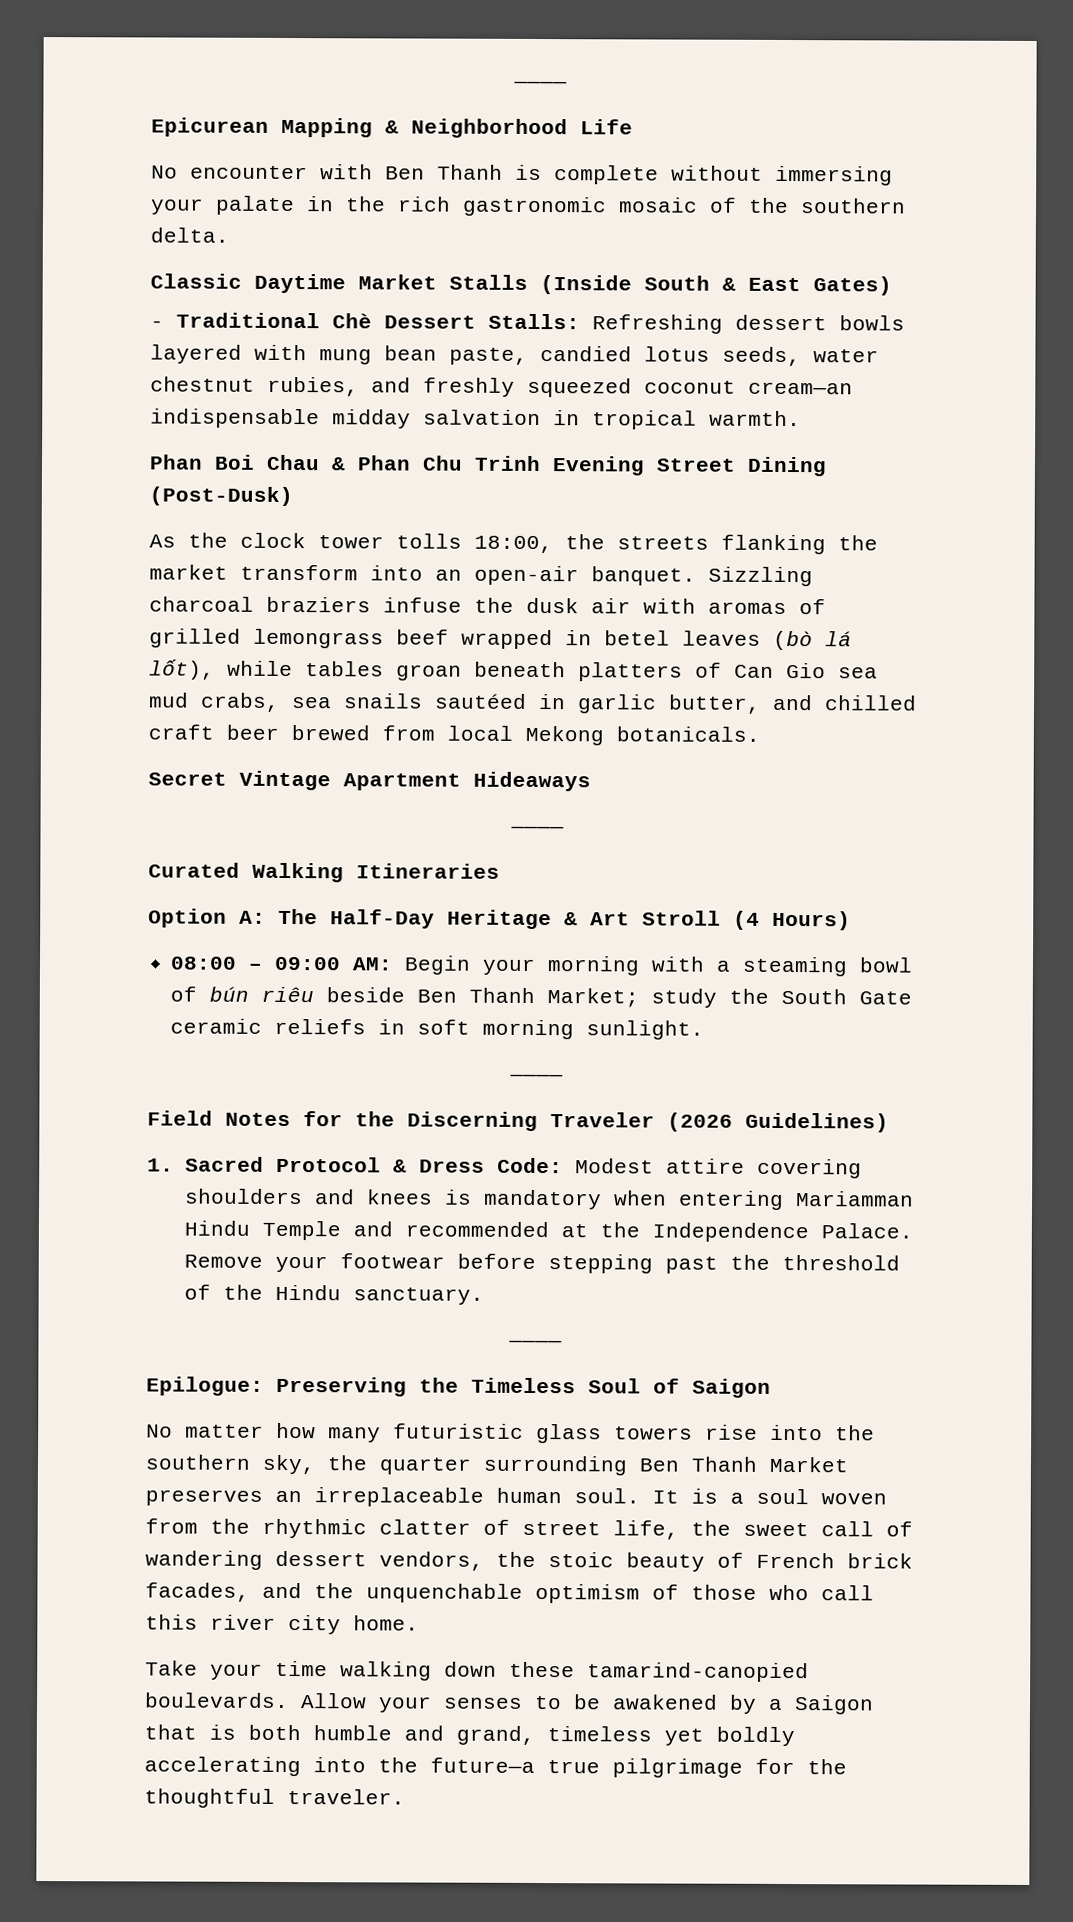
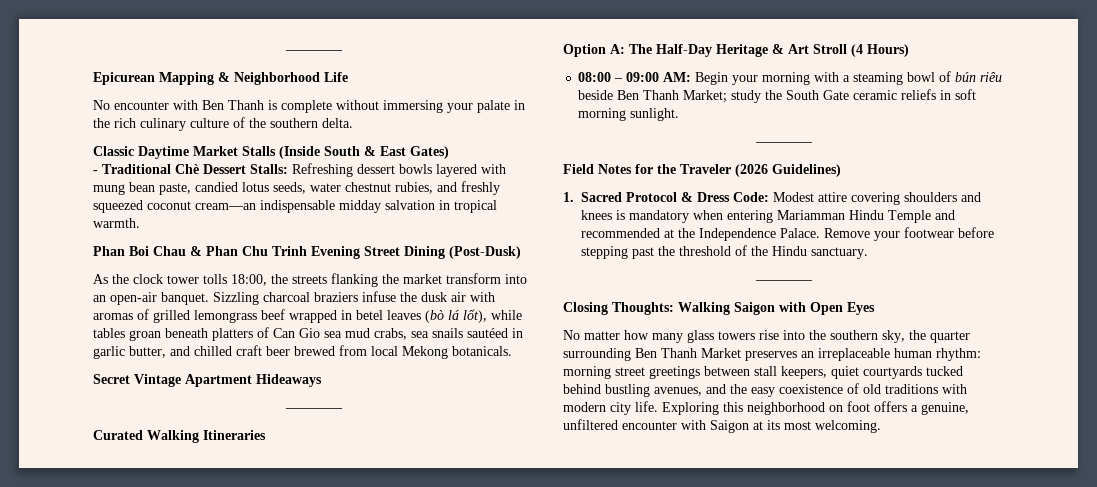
- No encounter with Ben Thanh is complete without immersing your palate in the rich gastronomic mosaic of the southern delta.
+ No encounter with Ben Thanh is complete without immersing your palate in the rich culinary culture of the southern delta.
- Field Notes for the Discerning Traveler (2026 Guidelines)
+ Field Notes for the Traveler (2026 Guidelines)
- Epilogue: Preserving the Timeless Soul of Saigon
+ Closing Thoughts: Walking Saigon with Open Eyes
- No matter how many futuristic glass towers rise into the southern sky, the quarter surrounding Ben Thanh Market preserves an irreplaceable human soul. It is a soul woven from the rhythmic clatter of street life, the sweet call of wandering dessert vendors, the stoic beauty of French brick facades, and the unquenchable optimism of those who call this river city home.
- Take your time walking down these tamarind-canopied boulevards. Allow your senses to be awakened by a Saigon that is both humble and grand, timeless yet boldly accelerating into the future—a true pilgrimage for the thoughtful traveler.
+ No matter how many glass towers rise into the southern sky, the quarter surrounding Ben Thanh Market preserves an irreplaceable human rhythm: morning street greetings between stall keepers, quiet courtyards tucked behind bustling avenues, and the easy coexistence of old traditions with modern city life. Exploring this neighborhood on foot offers a genuine, unfiltered encounter with Saigon at its most welcoming.

